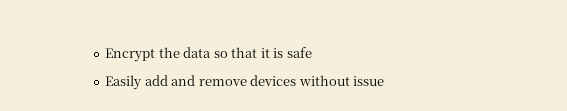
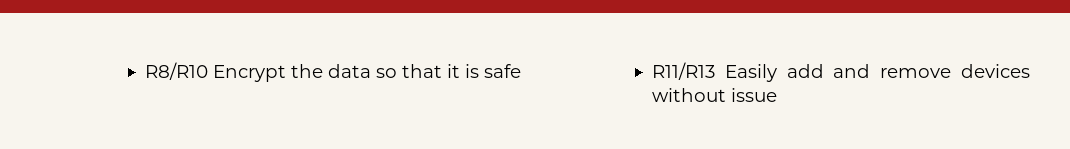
- Encrypt the data so that it is safe
+ R8/R10 Encrypt the data so that it is safe
- Easily add and remove devices without issue
+ R11/R13 Easily add and remove devices without issue

